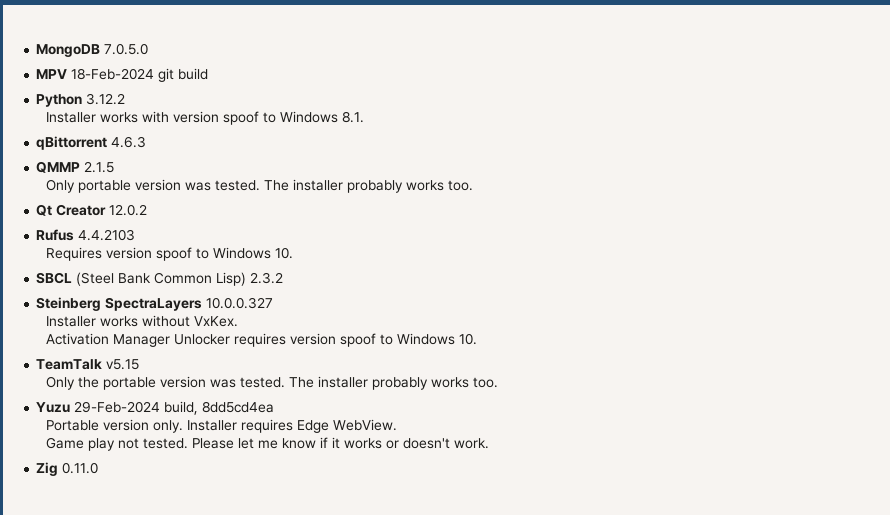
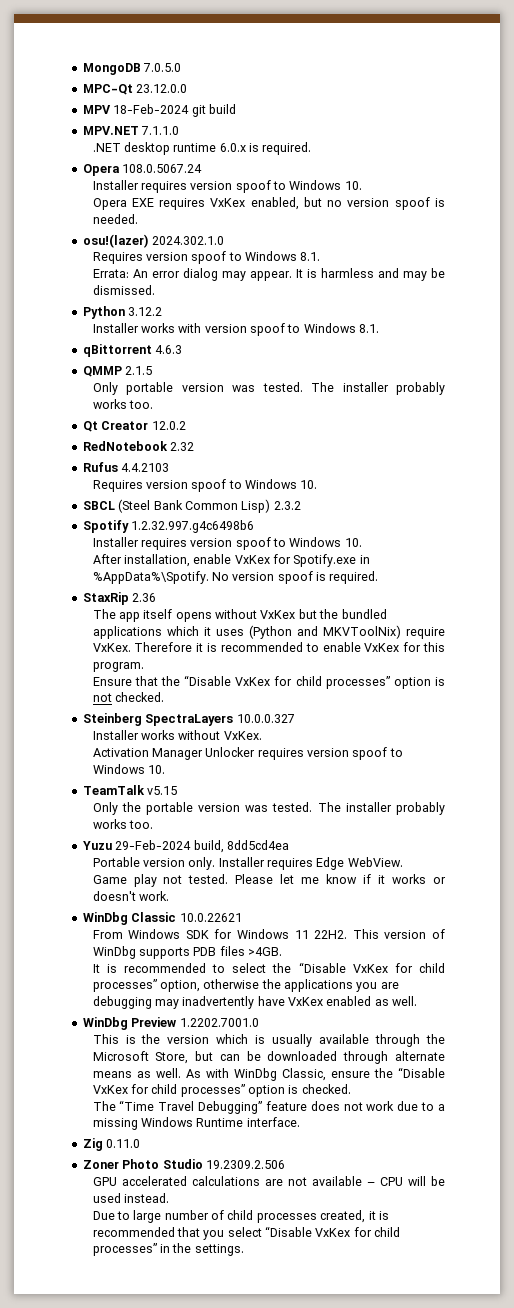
+ MPC-Qt 23.12.0.0
+ MPV.NET 7.1.1.0
+ .NET desktop runtime 6.0.x is required.
+ Opera 108.0.5067.24
+ Installer requires version spoof to Windows 10.
+ Opera EXE requires VxKex enabled, but no version spoof is needed.
+ osu!(lazer) 2024.302.1.0
+ Requires version spoof to Windows 8.1.
+ Errata: An error dialog may appear. It is harmless and may be dismissed.
+ RedNotebook 2.32
+ Spotify 1.2.32.997.g4c6498b6
+ Installer requires version spoof to Windows 10.
+ After installation, enable VxKex for Spotify.exe in %AppData%\Spotify. No version spoof is required.
+ StaxRip 2.36
+ The app itself opens without VxKex but the bundled applications which it uses (Python and MKVToolNix) require VxKex. Therefore it is recommended to enable VxKex for this program.
+ Ensure that the “Disable VxKex for child processes” option is not checked.
+ WinDbg Classic 10.0.22621
+ From Windows SDK for Windows 11 22H2. This version of WinDbg supports PDB files >4GB.
+ It is recommended to select the “Disable VxKex for child processes” option, otherwise the applications you are debugging may inadvertently have VxKex enabled as well.
+ WinDbg Preview 1.2202.7001.0
+ This is the version which is usually available through the Microsoft Store, but can be downloaded through alternate means as well. As with WinDbg Classic, ensure the “Disable VxKex for child processes” option is checked.
+ The “Time Travel Debugging” feature does not work due to a missing Windows Runtime interface.
  Zig 0.11.0
+ Zoner Photo Studio 19.2309.2.506
+ GPU accelerated calculations are not available – CPU will be used instead.
+ Due to large number of child processes created, it is recommended that you select “Disable VxKex for child processes” in the settings.

